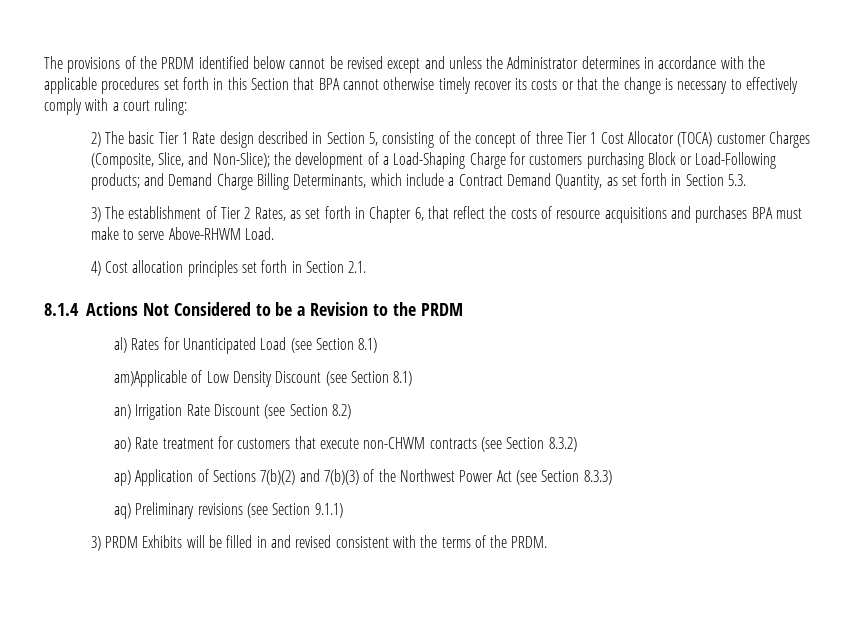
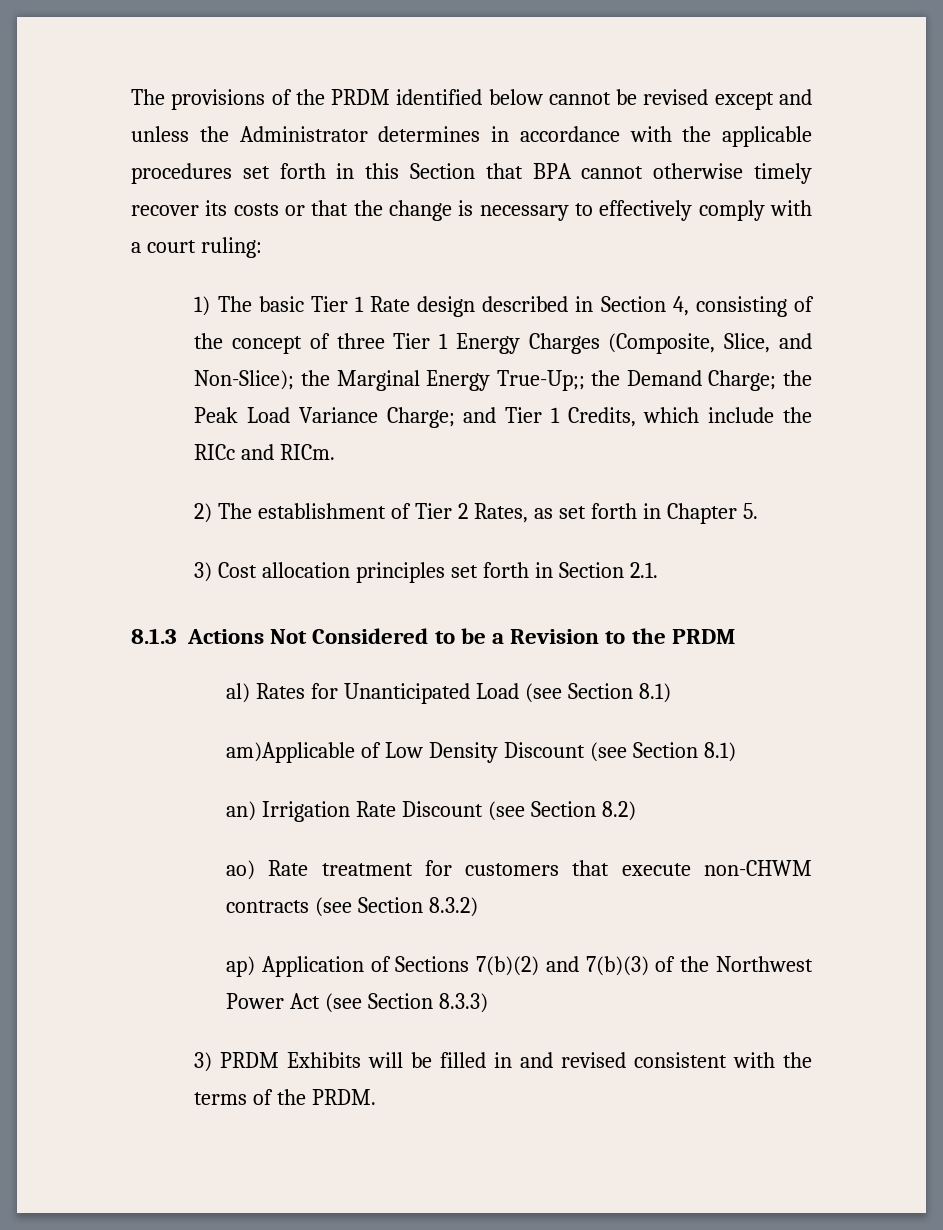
- 2) The basic Tier 1 Rate design described in Section 5, consisting of the concept of three Tier 1 Cost Allocator (TOCA) customer Charges (Composite, Slice, and Non-Slice); the development of a Load-Shaping Charge for customers purchasing Block or Load-Following products; and Demand Charge Billing Determinants, which include a Contract Demand Quantity, as set forth in Section 5.3.
- 3) The establishment of Tier 2 Rates, as set forth in Chapter 6, that reflect the costs of resource acquisitions and purchases BPA must make to serve Above-RHWM Load.
- 4) Cost allocation principles set forth in Section 2.1.
+ 1) The basic Tier 1 Rate design described in Section 4, consisting of the concept of three Tier 1 Energy Charges (Composite, Slice, and Non-Slice); the Marginal Energy True-Up;; the Demand Charge; the Peak Load Variance Charge; and Tier 1 Credits, which include the RICc and RICm.
+ 2) The establishment of Tier 2 Rates, as set forth in Chapter 5.
+ 3) Cost allocation principles set forth in Section 2.1.
- 8.1.4 Actions Not Considered to be a Revision to the PRDM
+ 8.1.3 Actions Not Considered to be a Revision to the PRDM
- aq) Preliminary revisions (see Section 9.1.1)

